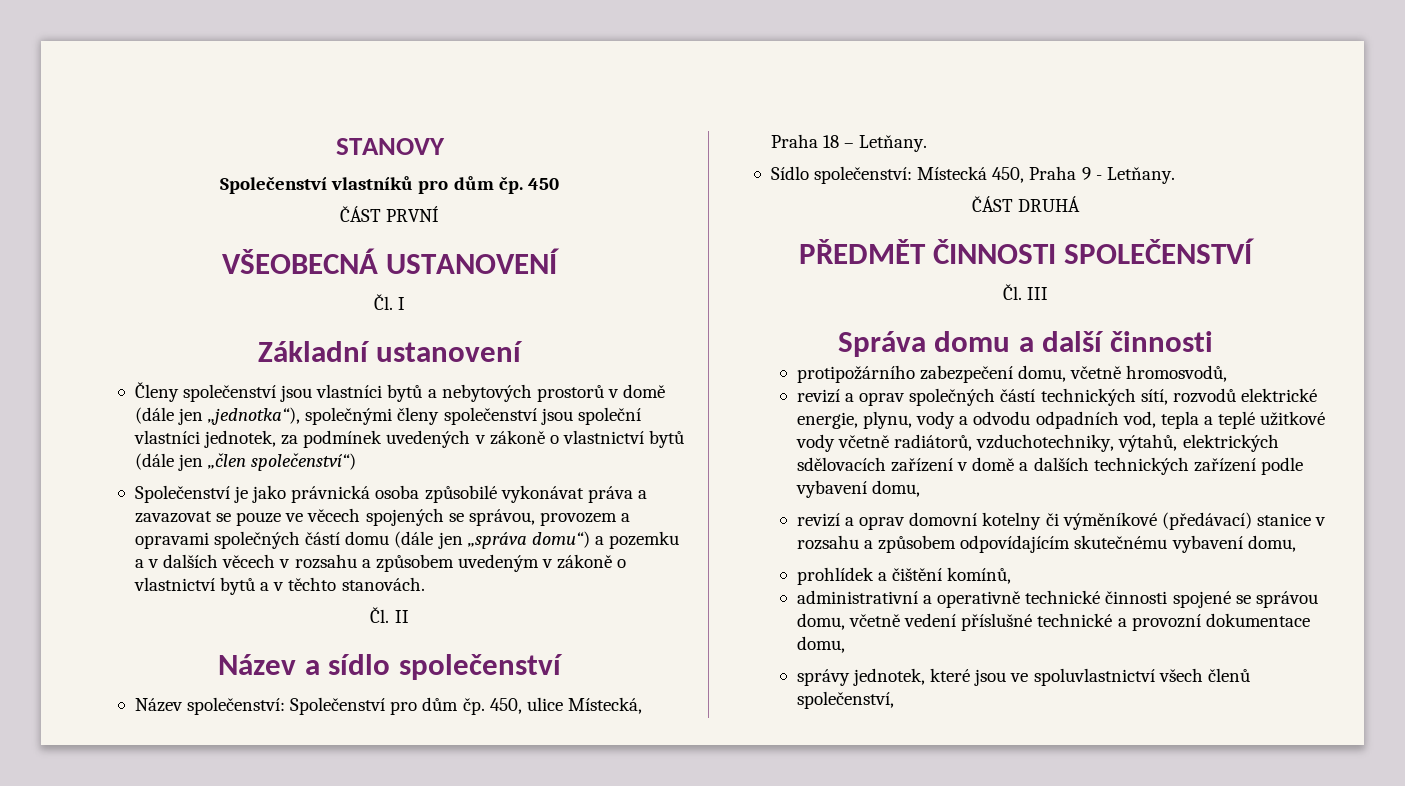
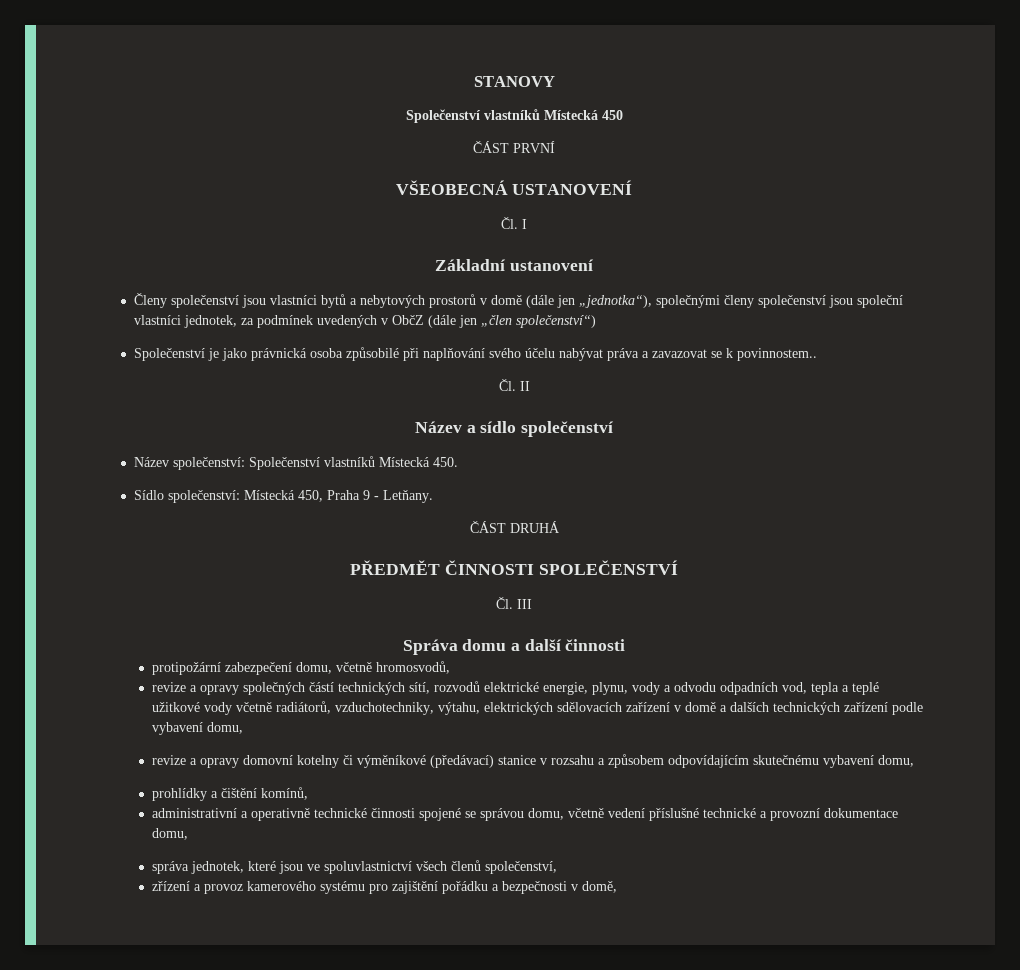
- Společenství vlastníků pro dům čp. 450
+ Společenství vlastníků Místecká 450
- Členy společenství jsou vlastníci bytů a nebytových prostorů v domě (dále jen „jednotka“), společnými členy společenství jsou společní vlastníci jednotek, za podmínek uvedených v zákoně o vlastnictví bytů (dále jen „člen společenství“)
+ Členy společenství jsou vlastníci bytů a nebytových prostorů v domě (dále jen „jednotka“), společnými členy společenství jsou společní vlastníci jednotek, za podmínek uvedených v ObčZ (dále jen „člen společenství“)
- Společenství je jako právnická osoba způsobilé vykonávat práva a zavazovat se pouze ve věcech spojených se správou, provozem a opravami společných částí domu (dále jen „správa domu“) a pozemku a v dalších věcech v rozsahu a způsobem uvedeným v zákoně o vlastnictví bytů a v těchto stanovách.
+ Společenství je jako právnická osoba způsobilé při naplňování svého účelu nabývat práva a zavazovat se k povinnostem..
- Název společenství: Společenství pro dům čp. 450, ulice Místecká, Praha 18 – Letňany.
+ Název společenství: Společenství vlastníků Místecká 450.
- protipožárního zabezpečení domu, včetně hromosvodů,
+ protipožární zabezpečení domu, včetně hromosvodů,
- revizí a oprav společných částí technických sítí, rozvodů elektrické energie, plynu, vody a odvodu odpadních vod, tepla a teplé užitkové vody včetně radiátorů, vzduchotechniky, výtahů, elektrických sdělovacích zařízení v domě a dalších technických zařízení podle vybavení domu,
+ revize a opravy společných částí technických sítí, rozvodů elektrické energie, plynu, vody a odvodu odpadních vod, tepla a teplé užitkové vody včetně radiátorů, vzduchotechniky, výtahu, elektrických sdělovacích zařízení v domě a dalších technických zařízení podle vybavení domu,
- revizí a oprav domovní kotelny či výměníkové (předávací) stanice v rozsahu a způsobem odpovídajícím skutečnému vybavení domu,
+ revize a opravy domovní kotelny či výměníkové (předávací) stanice v rozsahu a způsobem odpovídajícím skutečnému vybavení domu,
- prohlídek a čištění komínů,
+ prohlídky a čištění komínů,
- správy jednotek, které jsou ve spoluvlastnictví všech členů společenství,
+ správa jednotek, které jsou ve spoluvlastnictví všech členů společenství,
+ zřízení a provoz kamerového systému pro zajištění pořádku a bezpečnosti v domě,

